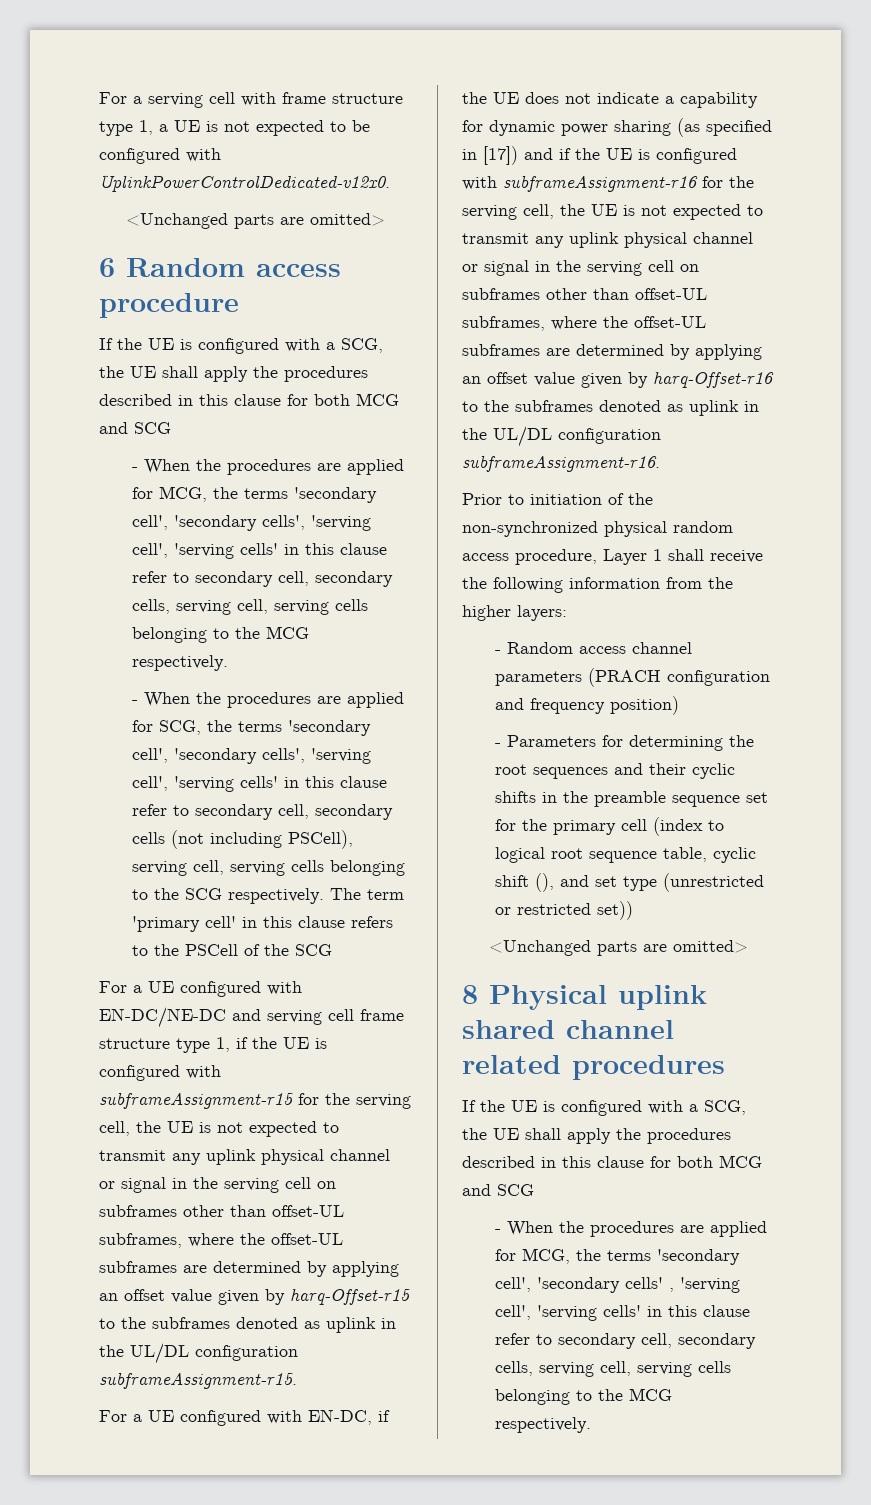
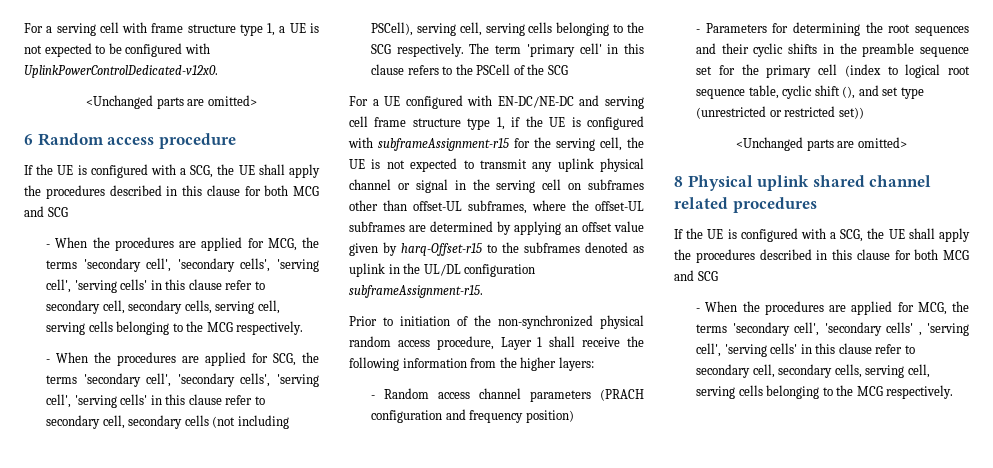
- For a UE configured with EN-DC, if the UE does not indicate a capability for dynamic power sharing (as specified in [17]) and if the UE is configured with subframeAssignment-r16 for the serving cell, the UE is not expected to transmit any uplink physical channel or signal in the serving cell on subframes other than offset-UL subframes, where the offset-UL subframes are determined by applying an offset value given by harq-Offset-r16 to the subframes denoted as uplink in the UL/DL configuration subframeAssignment-r16.

